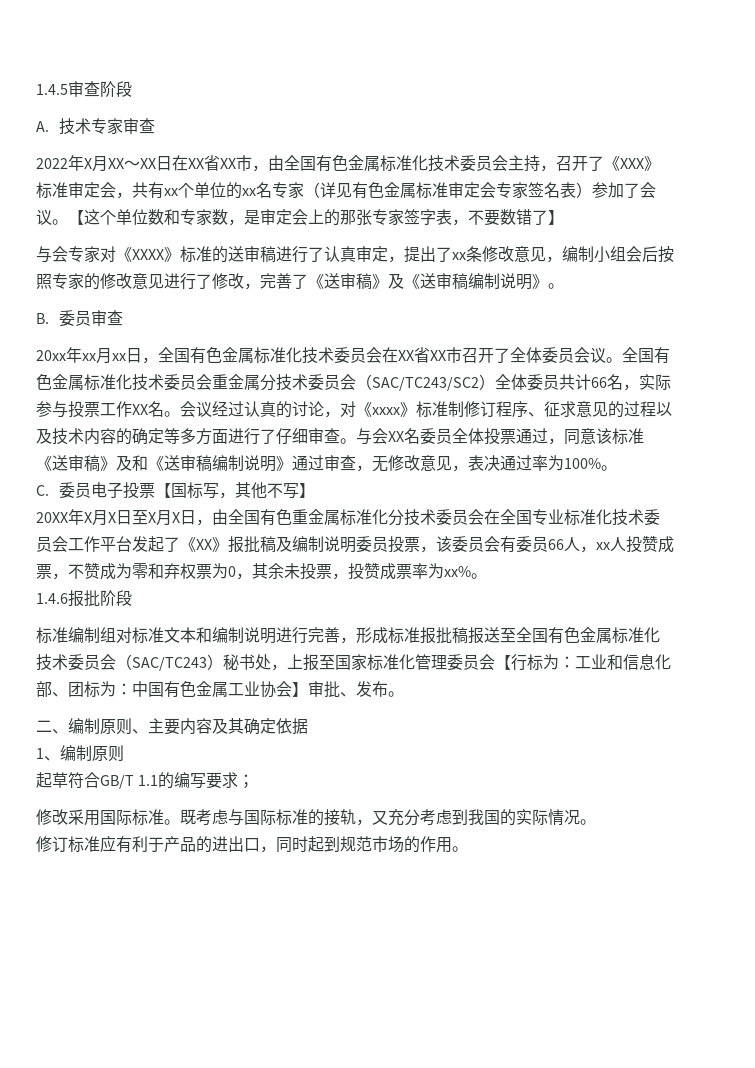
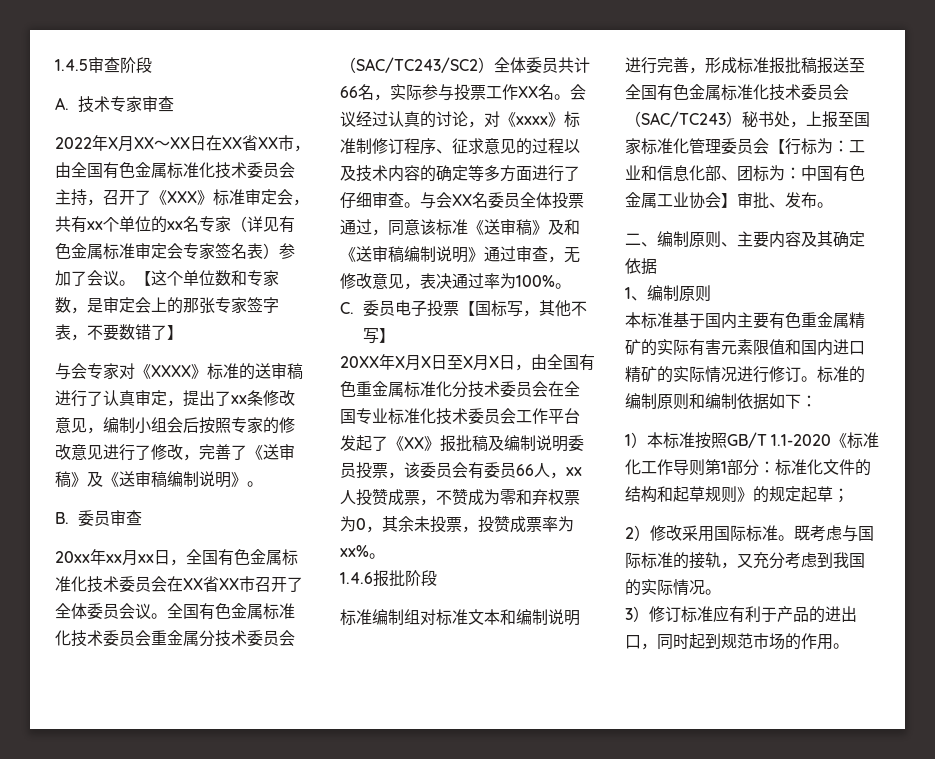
- 起草符合GB/T 1.1的编写要求；
+ 本标准基于国内主要有色重金属精矿的实际有害元素限值和国内进口精矿的实际情况进行修订。标准的编制原则和编制依据如下：
+ 1）本标准按照GB/T 1.1-2020《标准化工作导则第1部分：标准化文件的结构和起草规则》的规定起草；
- 修改采用国际标准。
+ 2）修改采用国际标准。
- 修订标准应有利于产品的进出口，同时起到规范市场的作用。
+ 3）修订标准应有利于产品的进出口，同时起到规范市场的作用。

